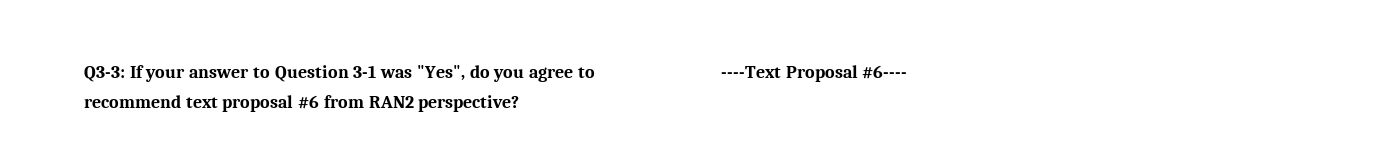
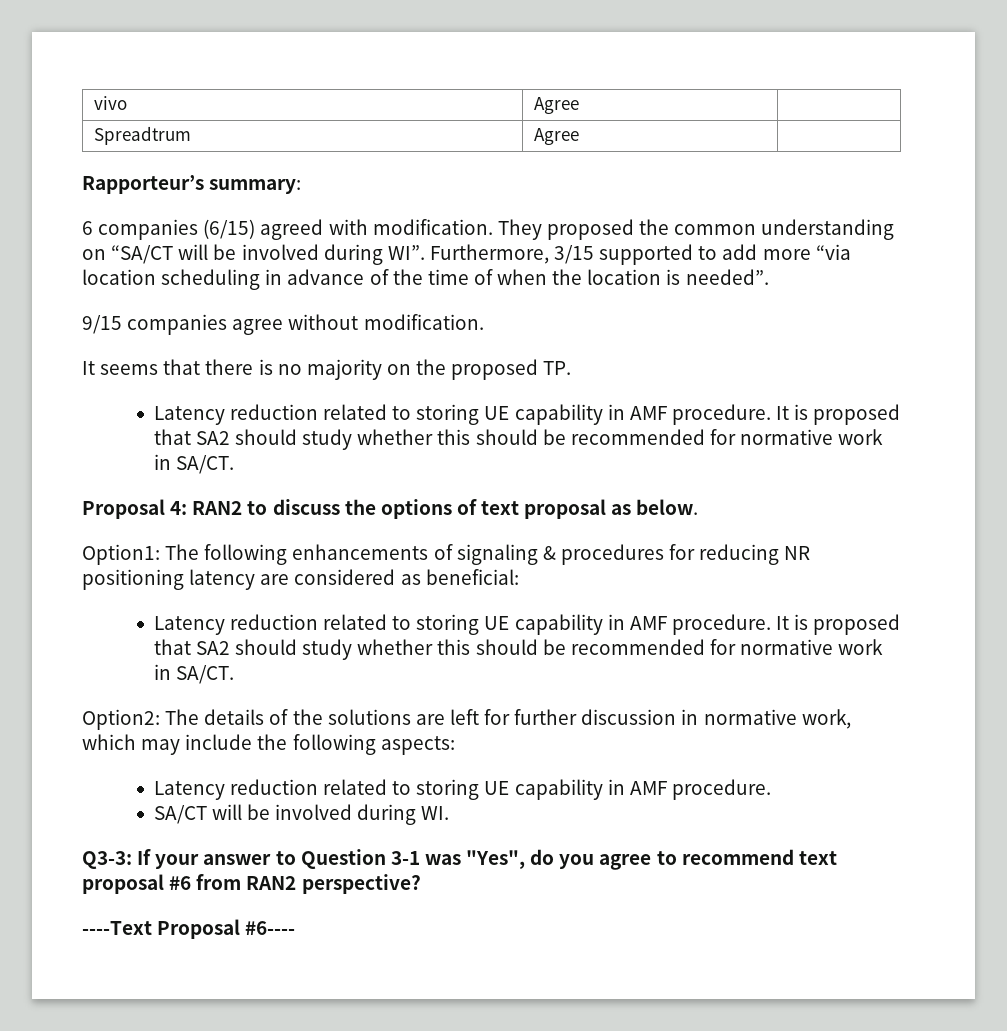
+ vivo | Agree |
+ Spreadtrum | Agree |
+ Rapporteur’s summary:
+ 6 companies (6/15) agreed with modification. They proposed the common understanding on “SA/CT will be involved during WI”. Furthermore, 3/15 supported to add more “via location scheduling in advance of the time of when the location is needed”.
+ 9/15 companies agree without modification.
+ It seems that there is no majority on the proposed TP.
+ Latency reduction related to storing UE capability in AMF procedure. It is proposed that SA2 should study whether this should be recommended for normative work in SA/CT.
+ Proposal 4: RAN2 to discuss the options of text proposal as below.
+ Option1: The following enhancements of signaling & procedures for reducing NR positioning latency are considered as beneficial:
+ Latency reduction related to storing UE capability in AMF procedure. It is proposed that SA2 should study whether this should be recommended for normative work in SA/CT.
+ Option2: The details of the solutions are left for further discussion in normative work, which may include the following aspects:
+ Latency reduction related to storing UE capability in AMF procedure.
+ SA/CT will be involved during WI.

